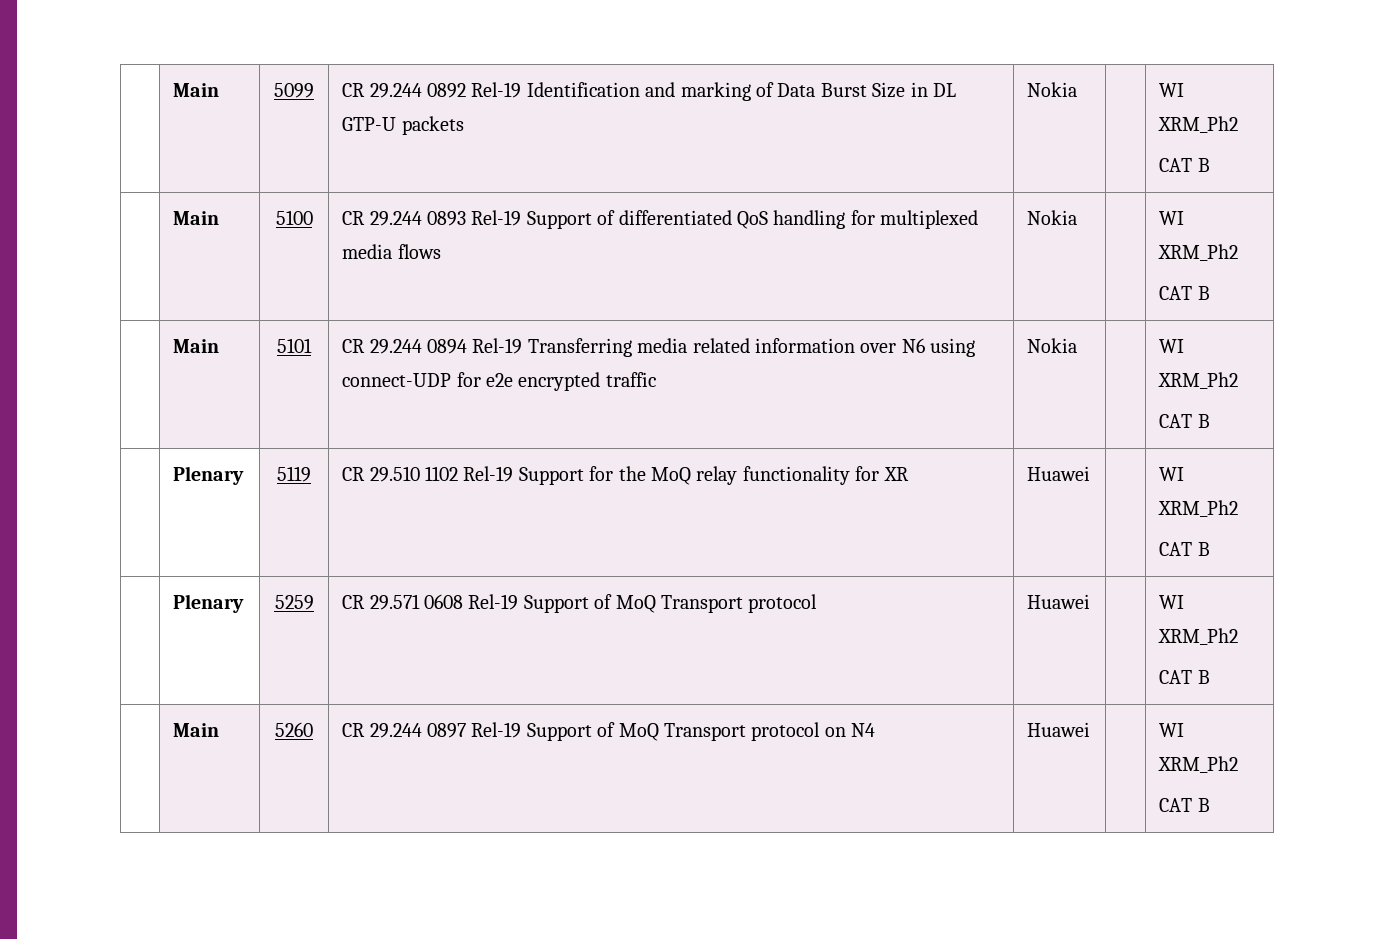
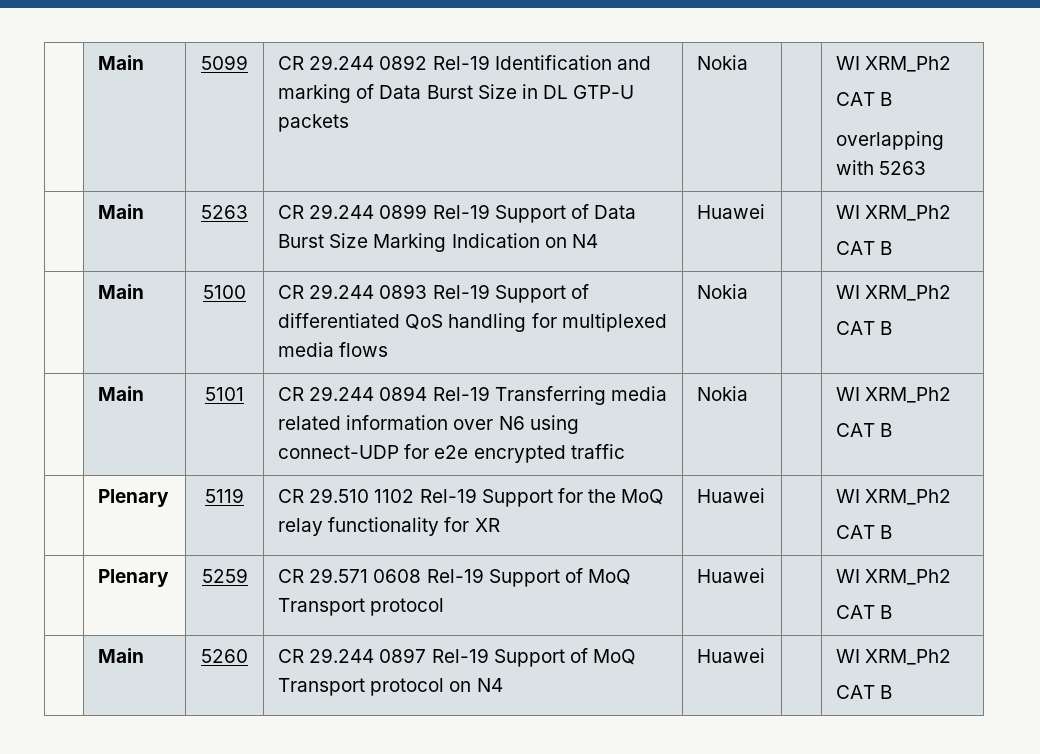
  | Main | 5099 | CR 29.244 0892 Rel-19 Identification and marking of Data Burst Size in DL GTP-U packets | Nokia | | WI XRM_Ph2
+ CAT B
+ overlapping with 5263
+ | Main | 5263 | CR 29.244 0899 Rel-19 Support of Data Burst Size Marking Indication on N4 | Huawei | | WI XRM_Ph2

